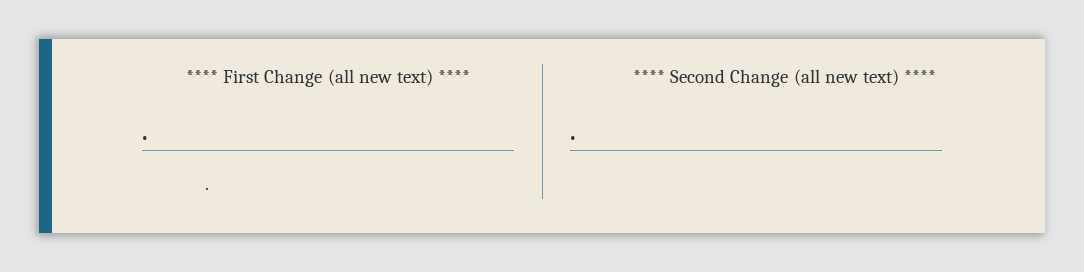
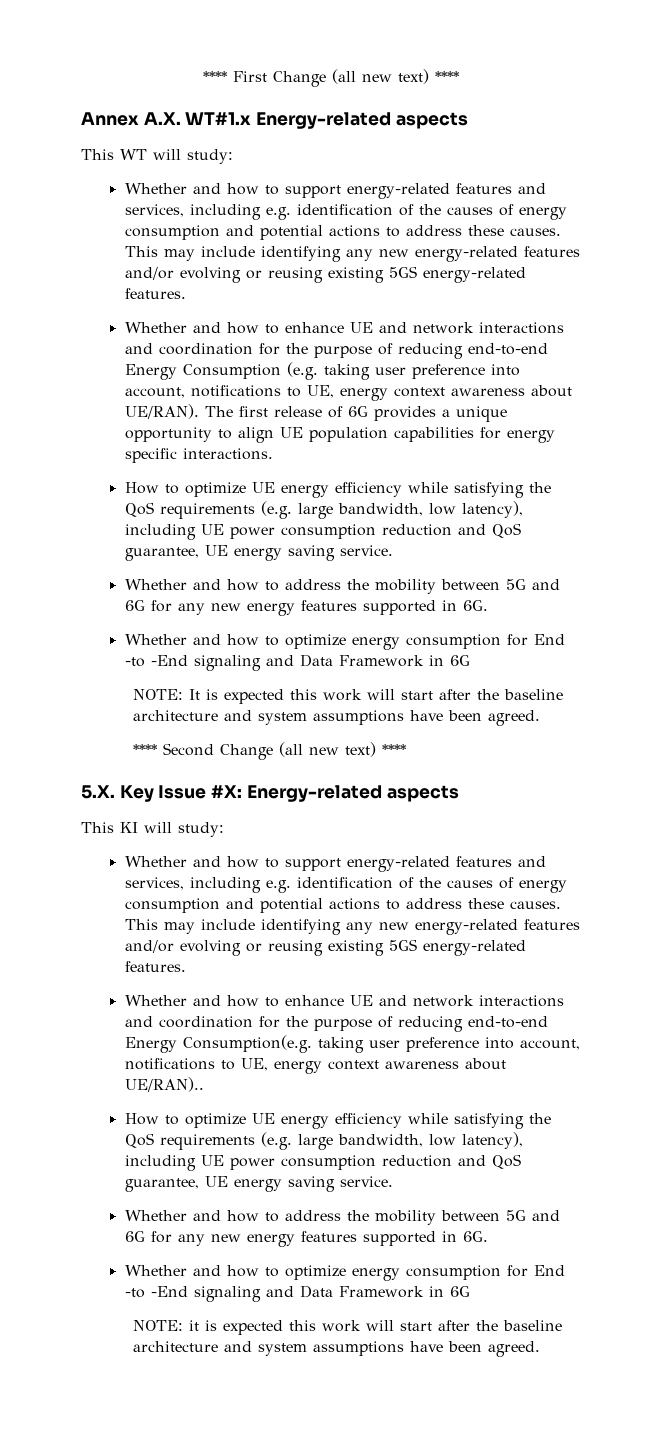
  **** First Change (all new text) ****
- .
- .
+ Annex A.X. WT#1.x Energy-related aspects
+ This WT will study:
+ Whether and how to support energy-related features and services, including e.g. identification of the causes of energy consumption and potential actions to address these causes. This may include identifying any new energy-related features and/or evolving or reusing existing 5GS energy-related features.
+ Whether and how to enhance UE and network interactions and coordination for the purpose of reducing end-to-end Energy Consumption (e.g. taking user preference into account, notifications to UE, energy context awareness about UE/RAN). The first release of 6G provides a unique opportunity to align UE population capabilities for energy specific interactions.
+ How to optimize UE energy efficiency while satisfying the QoS requirements (e.g. large bandwidth, low latency), including UE power consumption reduction and QoS guarantee, UE energy saving service.
+ Whether and how to address the mobility between 5G and 6G for any new energy features supported in 6G.
+ Whether and how to optimize energy consumption for End -to -End signaling and Data Framework in 6G
+ NOTE: It is expected this work will start after the baseline architecture and system assumptions have been agreed.
  **** Second Change (all new text) ****
- .
+ 5.X. Key Issue #X: Energy-related aspects
+ This KI will study:
+ Whether and how to support energy-related features and services, including e.g. identification of the causes of energy consumption and potential actions to address these causes. This may include identifying any new energy-related features and/or evolving or reusing existing 5GS energy-related features.
+ Whether and how to enhance UE and network interactions and coordination for the purpose of reducing end-to-end Energy Consumption(e.g. taking user preference into account, notifications to UE, energy context awareness about UE/RAN)..
+ How to optimize UE energy efficiency while satisfying the QoS requirements (e.g. large bandwidth, low latency), including UE power consumption reduction and QoS guarantee, UE energy saving service.
+ Whether and how to address the mobility between 5G and 6G for any new energy features supported in 6G.
+ Whether and how to optimize energy consumption for End -to -End signaling and Data Framework in 6G
+ NOTE: it is expected this work will start after the baseline architecture and system assumptions have been agreed.

